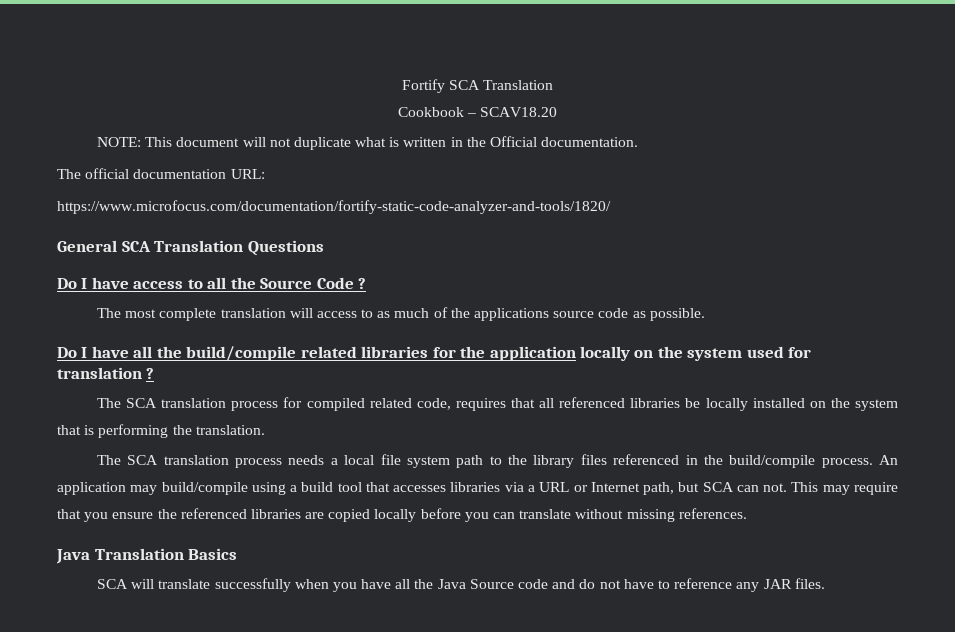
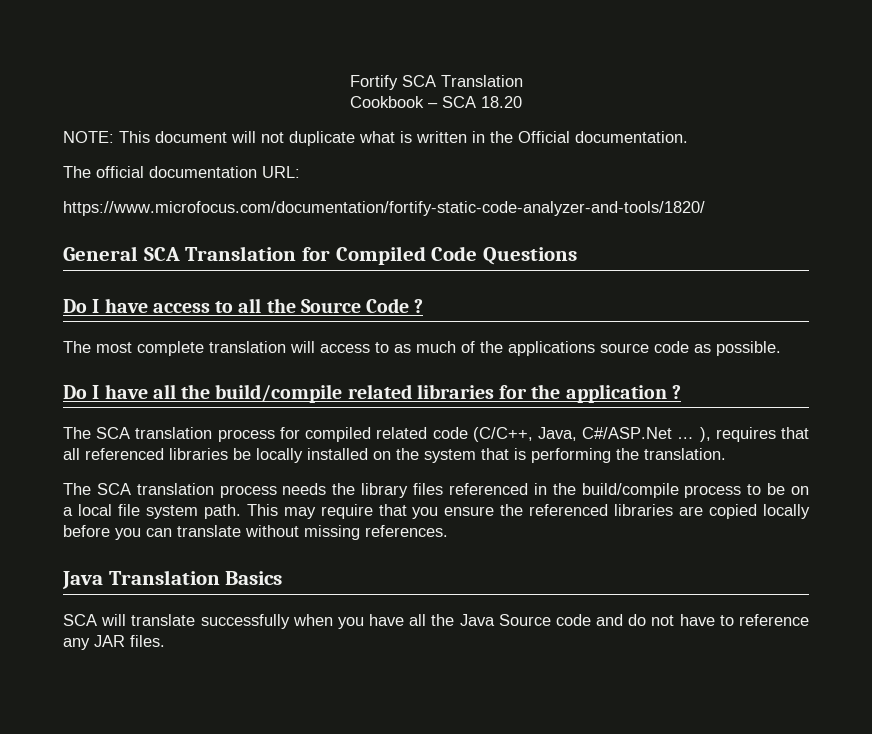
- Cookbook – SCAV18.20
+ Cookbook – SCA 18.20
- General SCA Translation Questions
+ General SCA Translation for Compiled Code Questions
- Do I have all the build/compile related libraries for the application locally on the system used for translation ?
+ Do I have all the build/compile related libraries for the application ?
- The SCA translation process for compiled related code, requires that all referenced libraries be locally installed on the system that is performing the translation.
+ The SCA translation process for compiled related code (C/C++, Java, C#/ASP.Net … ), requires that all referenced libraries be locally installed on the system that is performing the translation.
- The SCA translation process needs a local file system path to the library files referenced in the build/compile process. An application may build/compile using a build tool that accesses libraries via a URL or Internet path, but SCA can not.
+ The SCA translation process needs the library files referenced in the build/compile process to be on a local file system path.

